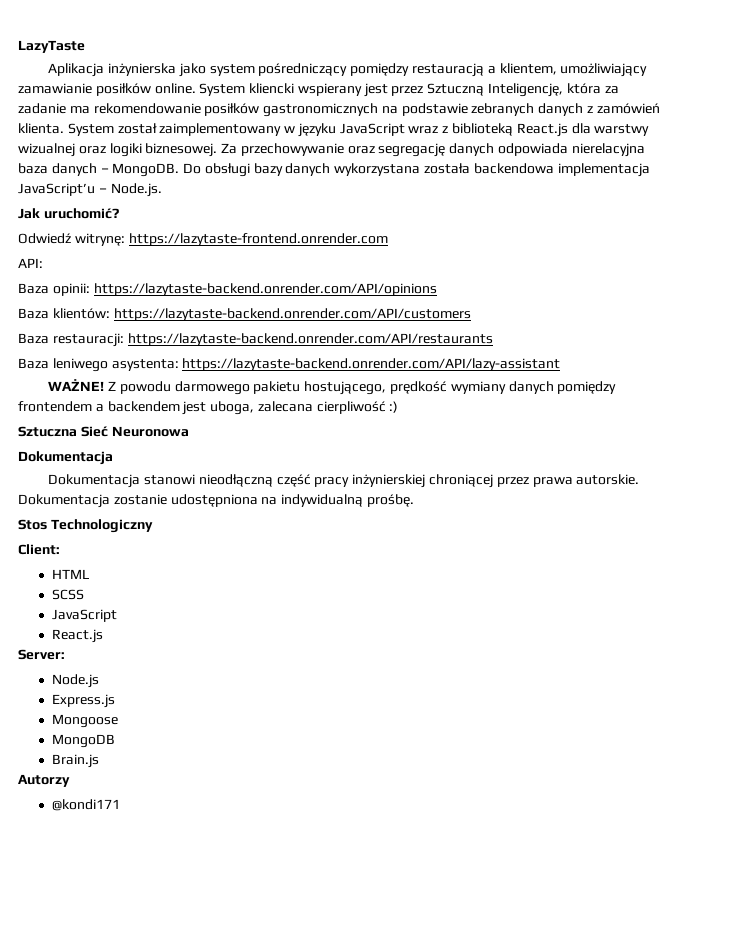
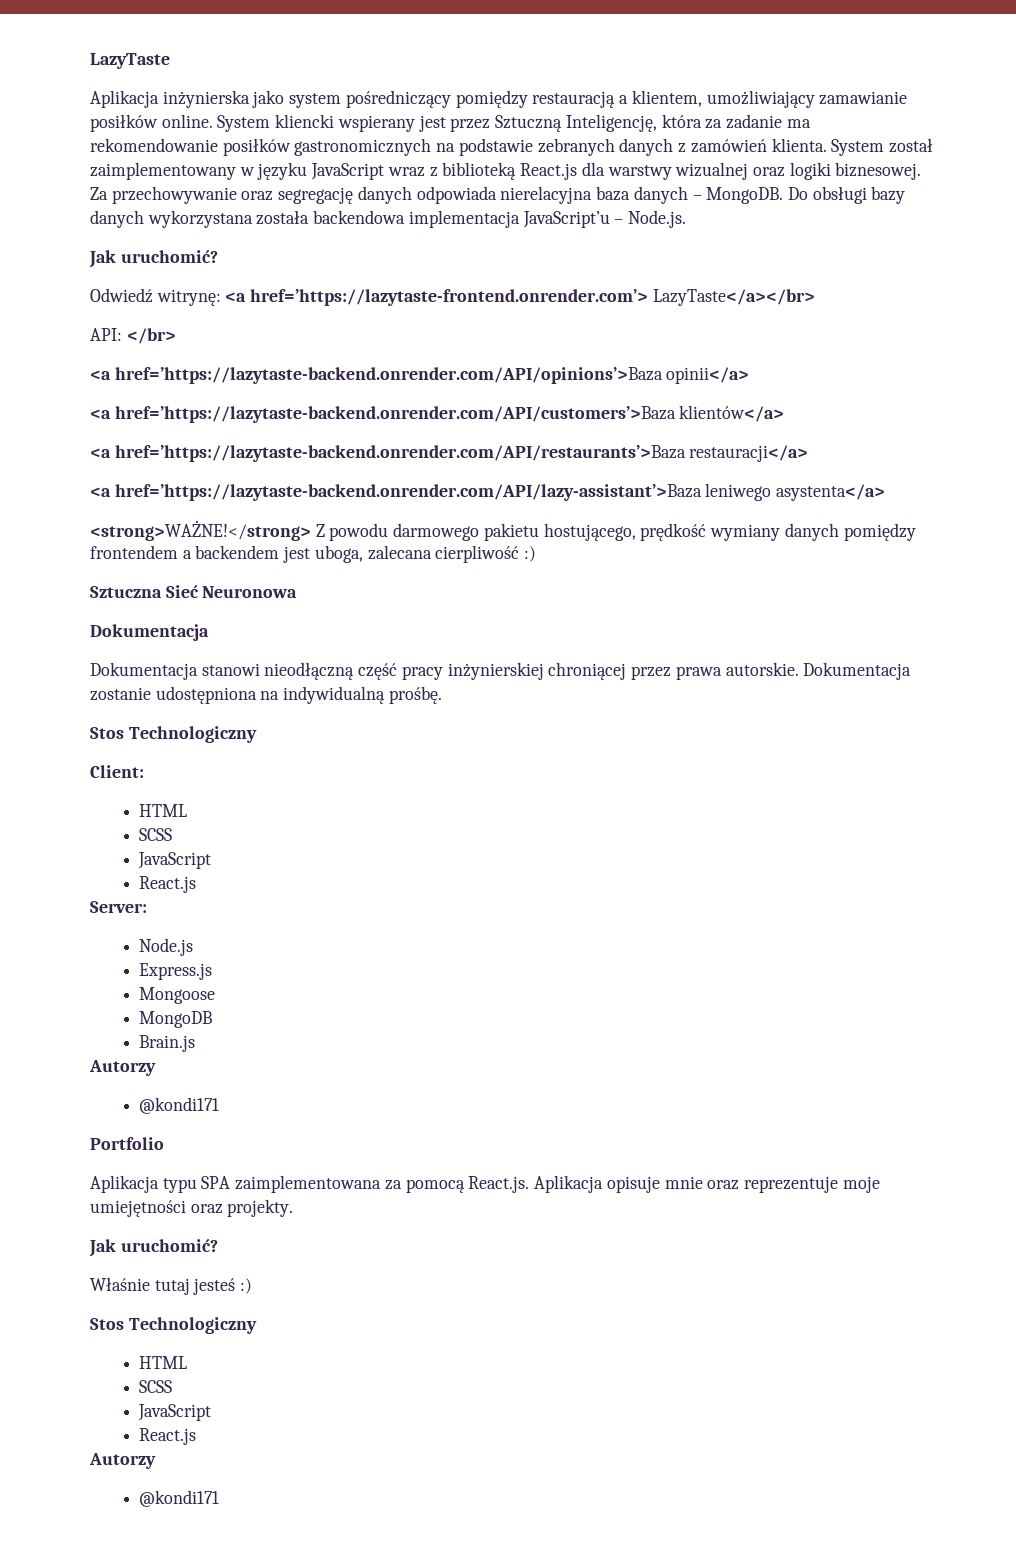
- Odwiedź witrynę: https://lazytaste-frontend.onrender.com
- API:
- Baza opinii: https://lazytaste-backend.onrender.com/API/opinions
- Baza klientów: https://lazytaste-backend.onrender.com/API/customers
- Baza restauracji: https://lazytaste-backend.onrender.com/API/restaurants
- Baza leniwego asystenta: https://lazytaste-backend.onrender.com/API/lazy-assistant
- WAŻNE! Z powodu darmowego pakietu hostującego, prędkość wymiany danych pomiędzy frontendem a backendem jest uboga, zalecana cierpliwość :)
+ Odwiedź witrynę: <a href=’https://lazytaste-frontend.onrender.com’> LazyTaste</a></br>
+ API: </br>
+ <a href=’https://lazytaste-backend.onrender.com/API/opinions’>Baza opinii</a>
+ <a href=’https://lazytaste-backend.onrender.com/API/customers’>Baza klientów</a>
+ <a href=’https://lazytaste-backend.onrender.com/API/restaurants’>Baza restauracji</a>
+ <a href=’https://lazytaste-backend.onrender.com/API/lazy-assistant’>Baza leniwego asystenta</a>
+ <strong>WAŻNE!</strong> Z powodu darmowego pakietu hostującego, prędkość wymiany danych pomiędzy frontendem a backendem jest uboga, zalecana cierpliwość :)
+ Portfolio
+ Aplikacja typu SPA zaimplementowana za pomocą React.js. Aplikacja opisuje mnie oraz reprezentuje moje umiejętności oraz projekty.
+ Jak uruchomić?
+ Właśnie tutaj jesteś :)
+ Stos Technologiczny
+ HTML
+ SCSS
+ JavaScript
+ React.js
+ Autorzy
+ @kondi171

